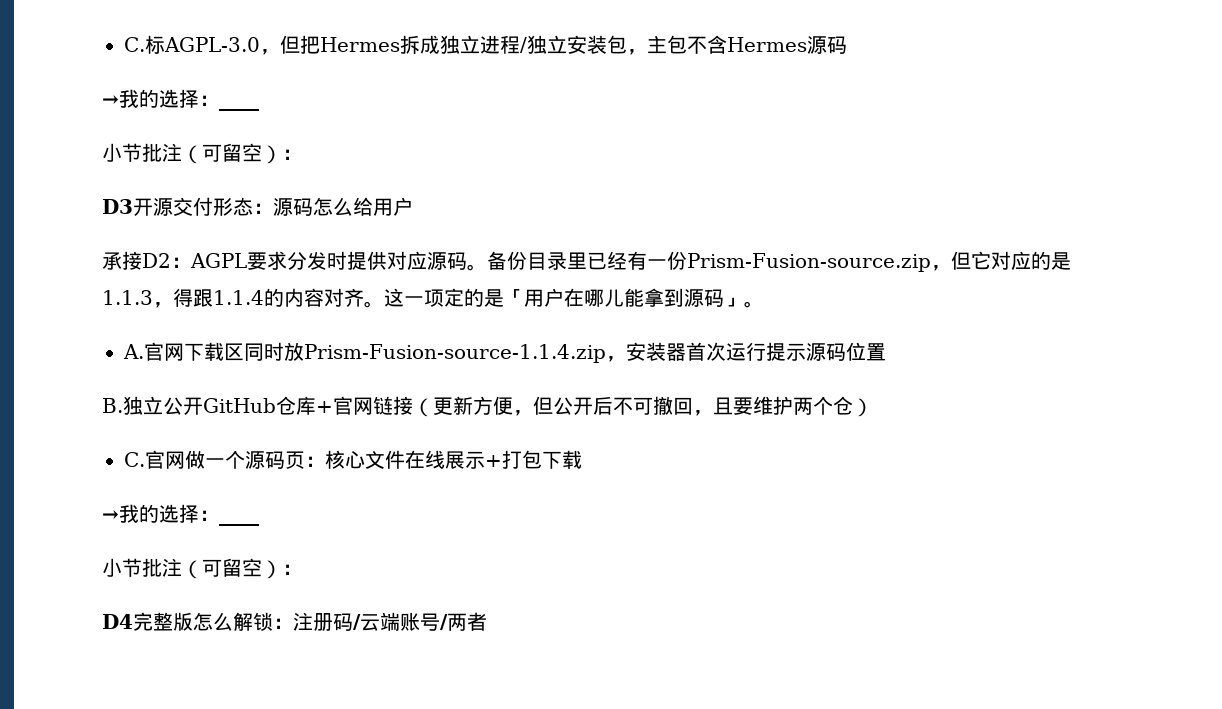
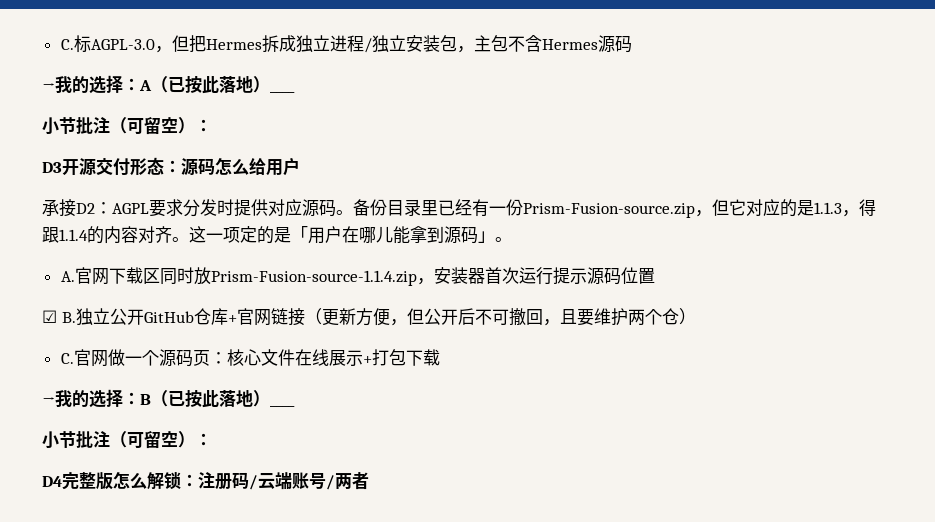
  C.标AGPL-3.0，但把Hermes拆成独立进程/独立安装包，主包不含Hermes源码
- →我的选择：____
+ →我的选择：A（已按此落地）____
- B.独立公开GitHub仓库+官网链接（更新方便，但公开后不可撤回，且要维护两个仓）
+ ☑ B.独立公开GitHub仓库+官网链接（更新方便，但公开后不可撤回，且要维护两个仓）
  C.官网做一个源码页：核心文件在线展示+打包下载
- →我的选择：____
+ →我的选择：B（已按此落地）____

